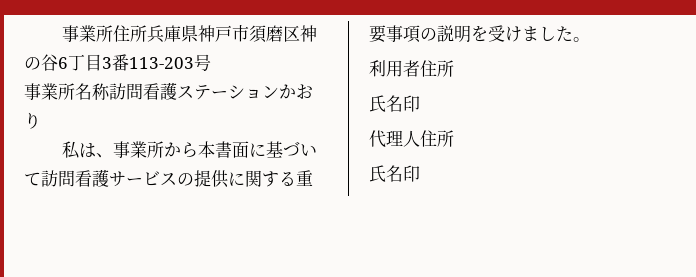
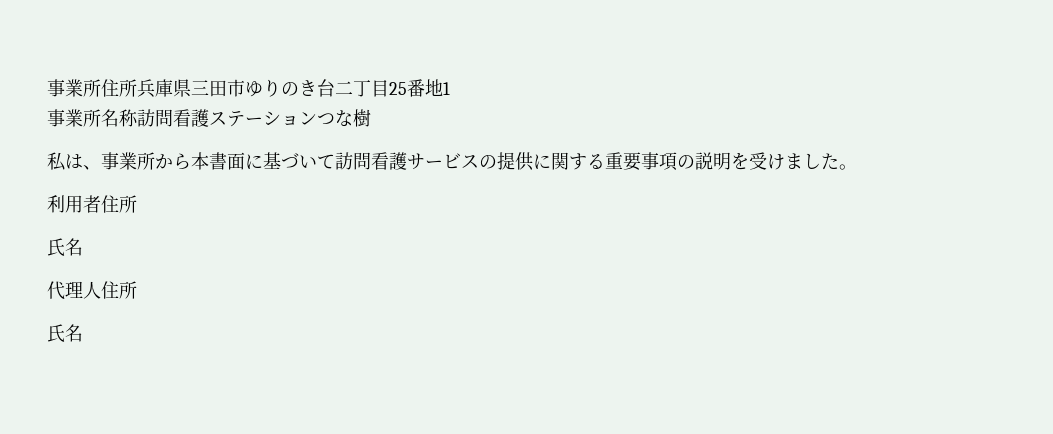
- 事業所住所兵庫県神戸市須磨区神の谷6丁目3番113-203号
+ 事業所住所兵庫県三田市ゆりのき台二丁目25番地1
- 事業所名称訪問看護ステーションかおり
+ 事業所名称訪問看護ステーションつな樹
  利用者住所
- 氏名印
+ 氏名
  代理人住所
- 氏名印
+ 氏名

